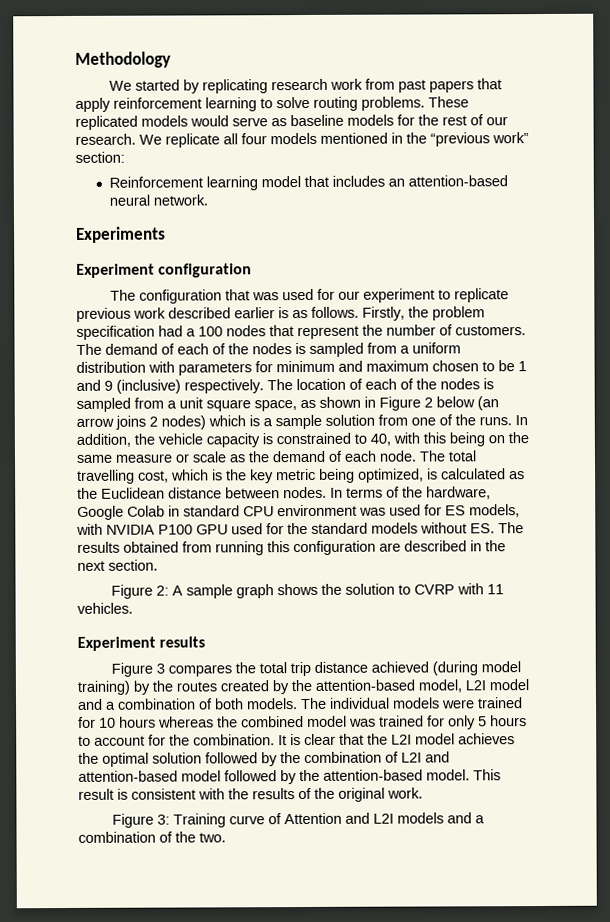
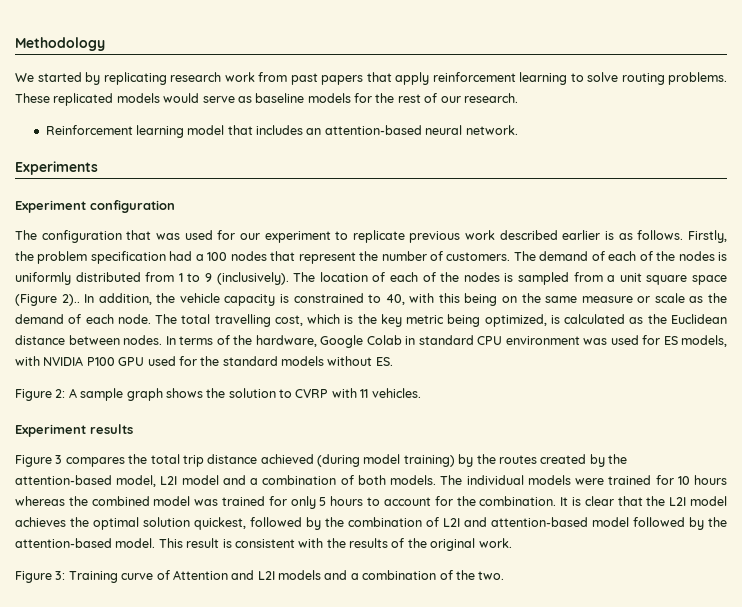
- We replicate all four models mentioned in the “previous work” section:
- The demand of each of the nodes is sampled from a uniform distribution with parameters for minimum and maximum chosen to be 1 and 9 (inclusive) respectively.
+ The demand of each of the nodes is uniformly distributed from 1 to 9 (inclusively).
- The location of each of the nodes is sampled from a unit square space, as shown in Figure 2 below (an arrow joins 2 nodes) which is a sample solution from one of the runs.
+ The location of each of the nodes is sampled from a unit square space (Figure 2)..
- In terms of the hardware, Google Colab in standard CPU environment was used for ES models, with NVIDIA P100 GPU used for the standard models without ES. The results obtained from running this configuration are described in the next section.
+ In terms of the hardware, Google Colab in standard CPU environment was used for ES models, with NVIDIA P100 GPU used for the standard models without ES.
- It is clear that the L2I model achieves the optimal solution followed by the combination of L2I and attention-based model followed by the attention-based model.
+ It is clear that the L2I model achieves the optimal solution quickest, followed by the combination of L2I and attention-based model followed by the attention-based model.

